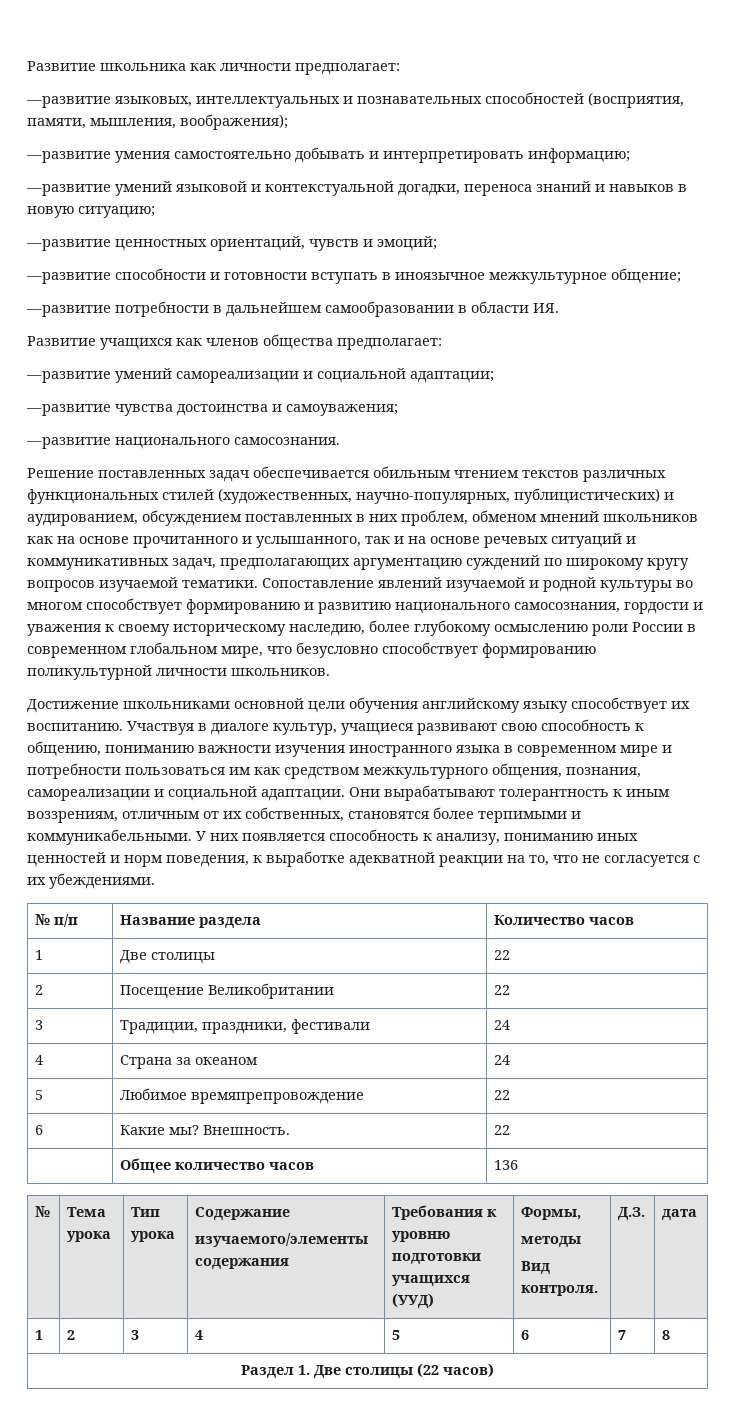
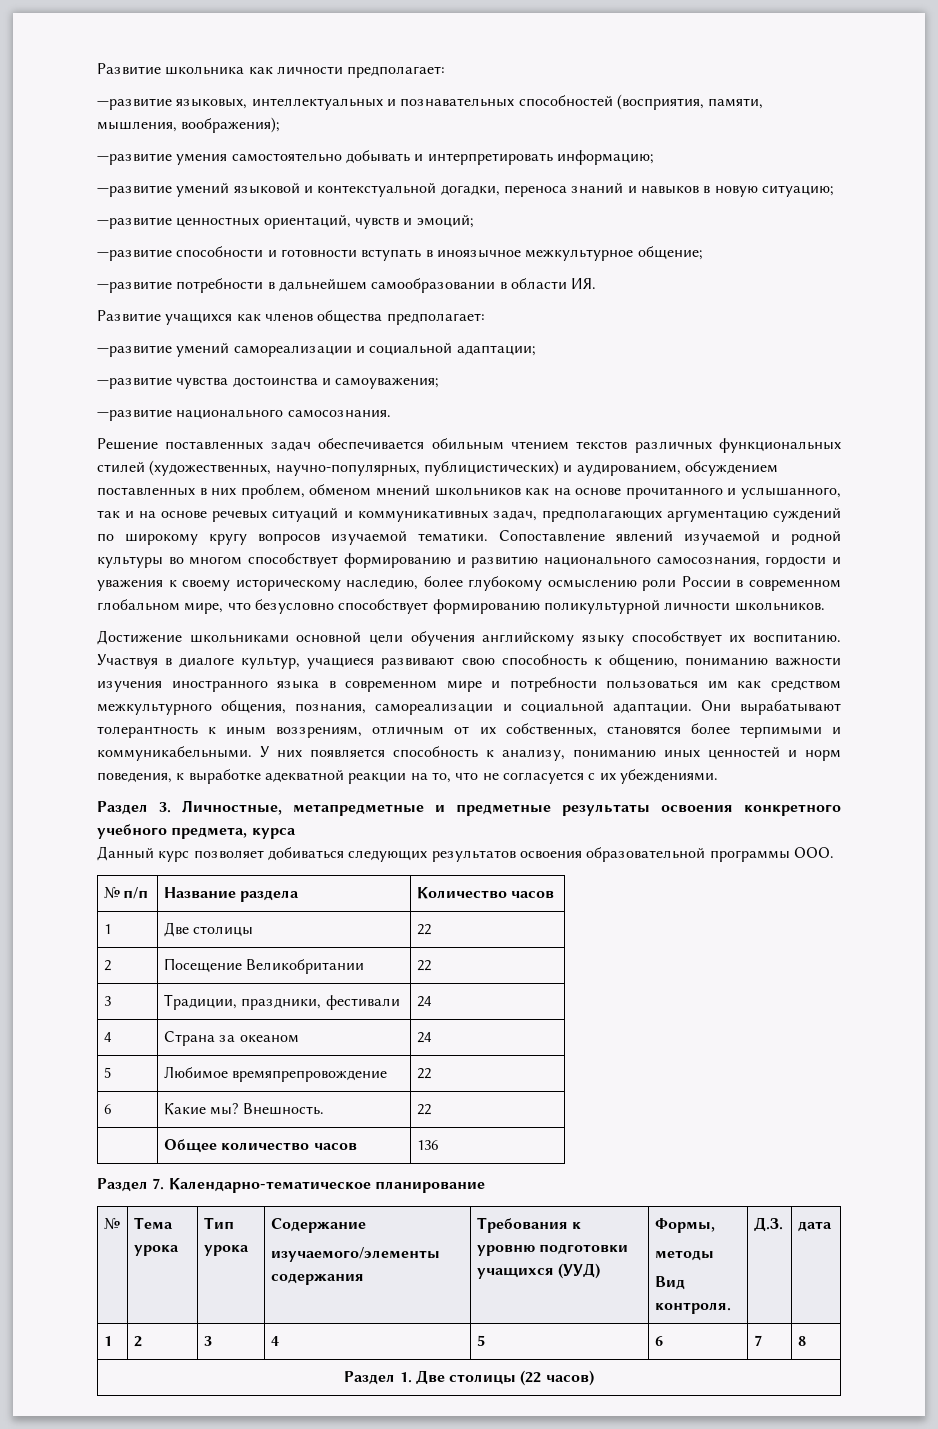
+ Раздел 3. Личностные, метапредметные и предметные результаты освоения конкретного учебного предмета, курса
+ Данный курс позволяет добиваться следующих результатов освоения образовательной программы ООО.
+ Раздел 7. Календарно-тематическое планирование

